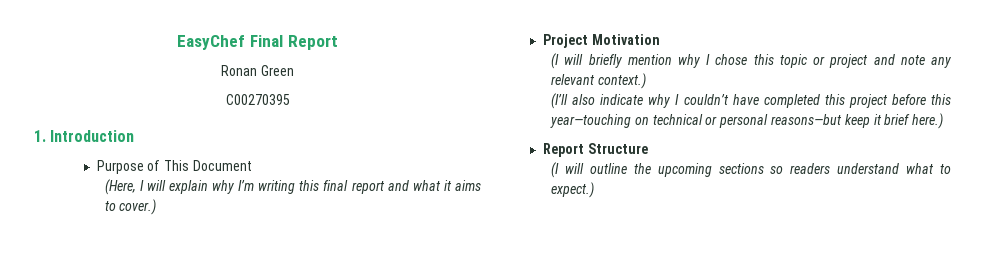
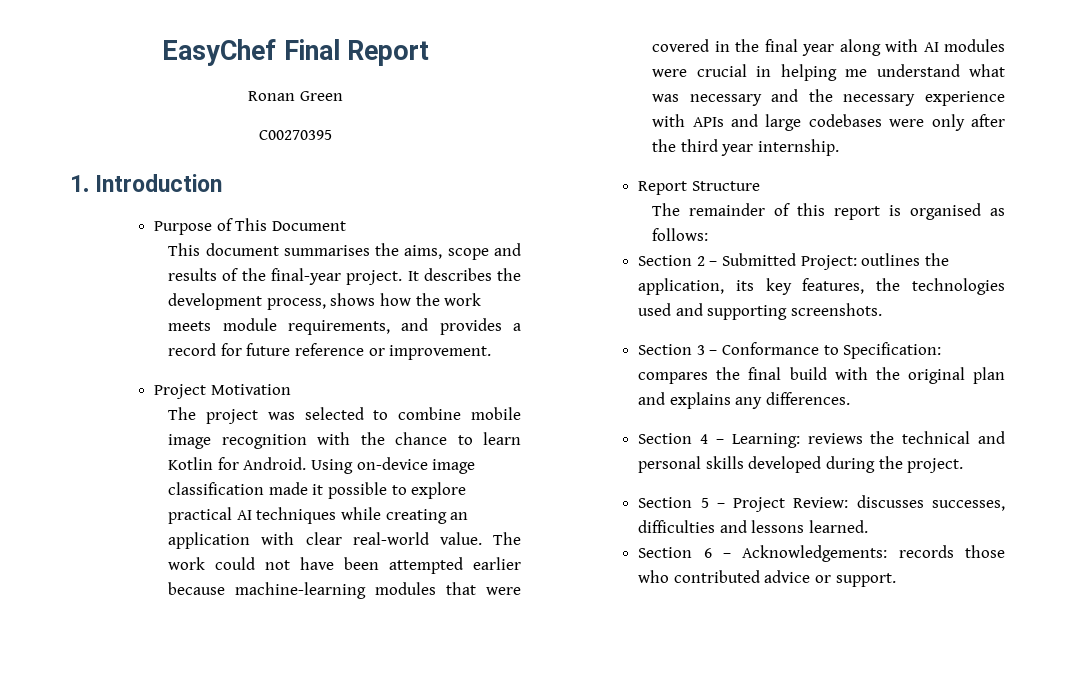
- (Here, I will explain why I’m writing this final report and what it aims to cover.)
+ This document summarises the aims, scope and results of the final-year project. It describes the development process, shows how the work meets module requirements, and provides a record for future reference or improvement.
  Project Motivation
- (I will briefly mention why I chose this topic or project and note any relevant context.)
- (I’ll also indicate why I couldn’t have completed this project before this year—touching on technical or personal reasons—but keep it brief here.)
+ The project was selected to combine mobile image recognition with the chance to learn Kotlin for Android. Using on-device image classification made it possible to explore practical AI techniques while creating an application with clear real-world value. The work could not have been attempted earlier because machine-learning modules that were covered in the final year along with AI modules were crucial in helping me understand what was necessary and the necessary experience with APIs and large codebases were only after the third year internship.
  Report Structure
- (I will outline the upcoming sections so readers understand what to expect.)
+ The remainder of this report is organised as follows:
+ Section 2 – Submitted Project: outlines the application, its key features, the technologies used and supporting screenshots.
+ Section 3 – Conformance to Specification: compares the final build with the original plan and explains any differences.
+ Section 4 – Learning: reviews the technical and personal skills developed during the project.
+ Section 5 – Project Review: discusses successes, difficulties and lessons learned.
+ Section 6 – Acknowledgements: records those who contributed advice or support.

